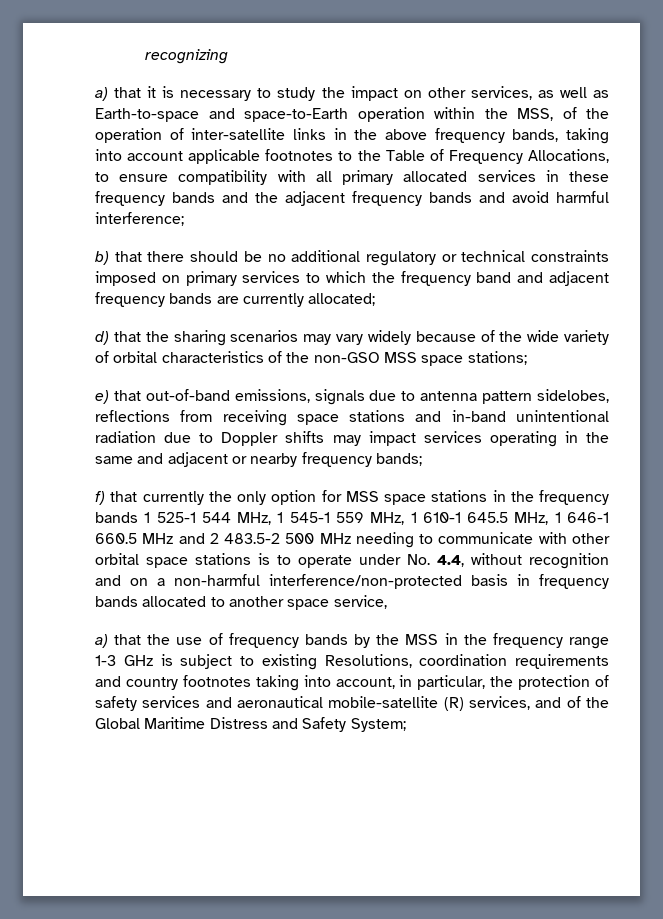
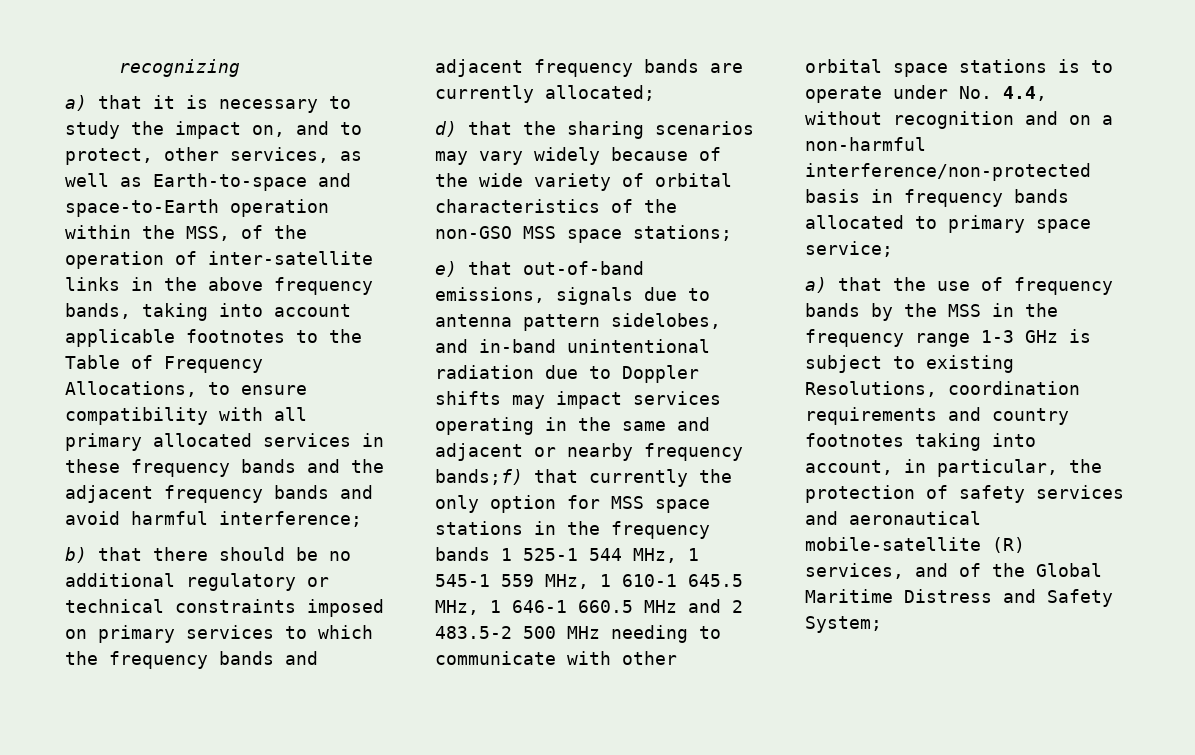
- a) that it is necessary to study the impact on other services, as well as Earth-to-space and space-to-Earth operation within the MSS, of the operation of inter-satellite links in the above frequency bands, taking into account applicable footnotes to the Table of Frequency Allocations, to ensure compatibility with all primary allocated services in these frequency bands and the adjacent frequency bands and avoid harmful interference;
+ a) that it is necessary to study the impact on, and to protect, other services, as well as Earth-to-space and space-to-Earth operation within the MSS, of the operation of inter-satellite links in the above frequency bands, taking into account applicable footnotes to the Table of Frequency Allocations, to ensure compatibility with all primary allocated services in these frequency bands and the adjacent frequency bands and avoid harmful interference;
- b) that there should be no additional regulatory or technical constraints imposed on primary services to which the frequency band and adjacent frequency bands are currently allocated;
+ b) that there should be no additional regulatory or technical constraints imposed on primary services to which the frequency bands and adjacent frequency bands are currently allocated;
- e) that out-of-band emissions, signals due to antenna pattern sidelobes, reflections from receiving space stations and in-band unintentional radiation due to Doppler shifts may impact services operating in the same and adjacent or nearby frequency bands;
- f) that currently the only option for MSS space stations in the frequency bands 1 525-1 544 MHz, 1 545-1 559 MHz, 1 610-1 645.5 MHz, 1 646-1 660.5 MHz and 2 483.5-2 500 MHz needing to communicate with other orbital space stations is to operate under No. 4.4, without recognition and on a non-harmful interference/non-protected basis in frequency bands allocated to another space service,
+ e) that out-of-band emissions, signals due to antenna pattern sidelobes, and in-band unintentional radiation due to Doppler shifts may impact services operating in the same and adjacent or nearby frequency bands;f) that currently the only option for MSS space stations in the frequency bands 1 525-1 544 MHz, 1 545-1 559 MHz, 1 610-1 645.5 MHz, 1 646-1 660.5 MHz and 2 483.5-2 500 MHz needing to communicate with other orbital space stations is to operate under No. 4.4, without recognition and on a non-harmful interference/non-protected basis in frequency bands allocated to primary space service;

